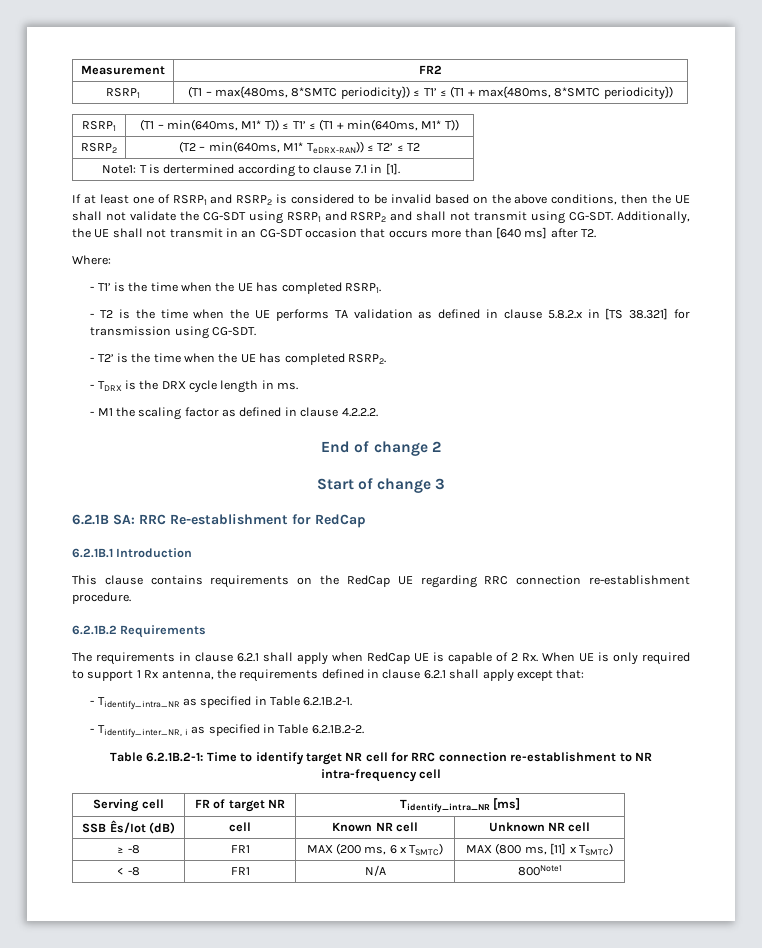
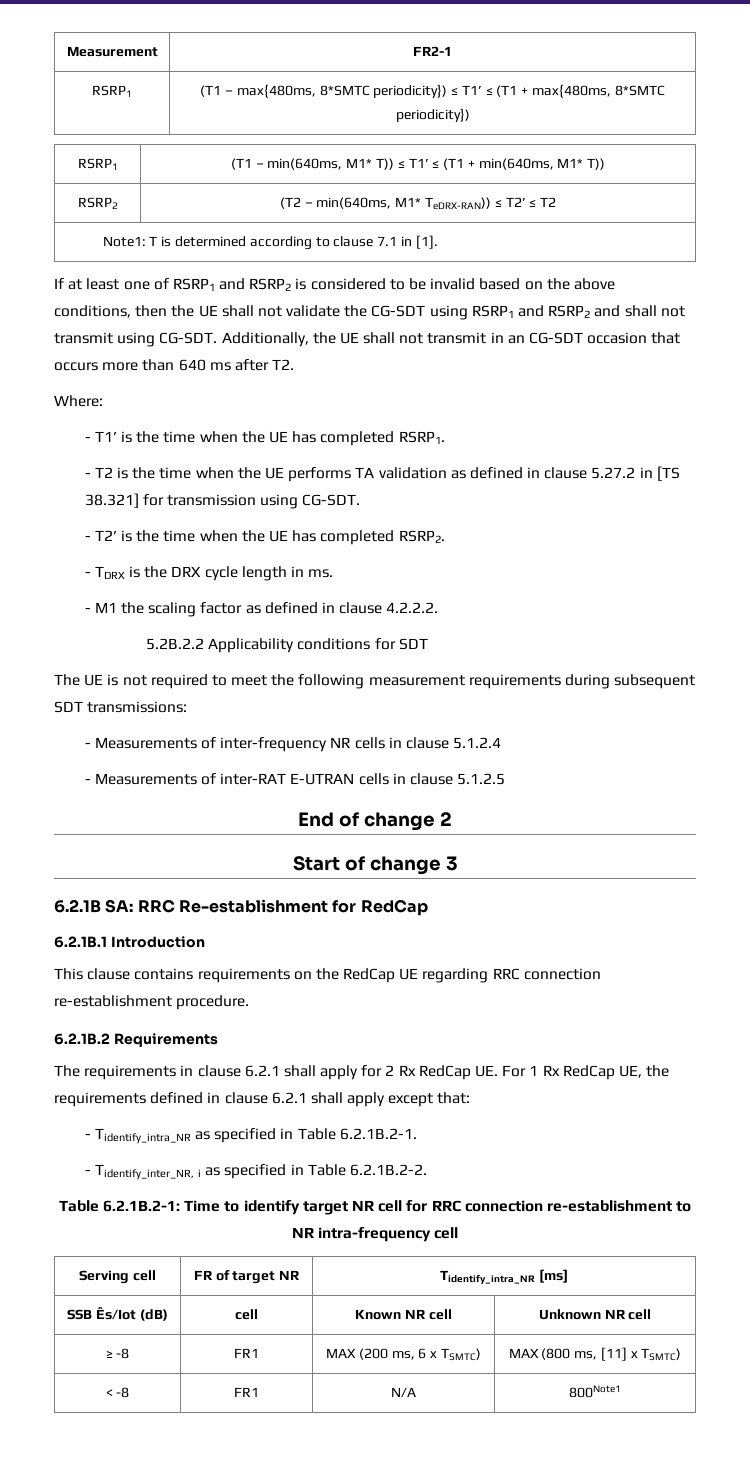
- Measurement | FR2
+ Measurement | FR2-1
- Note1: T is dertermined according to clause 7.1 in [1].
+ Note1: T is determined according to clause 7.1 in [1].
- Additionally, the UE shall not transmit in an CG-SDT occasion that occurs more than [640 ms] after T2.
+ Additionally, the UE shall not transmit in an CG-SDT occasion that occurs more than 640 ms after T2.
- - T2 is the time when the UE performs TA validation as defined in clause 5.8.2.x in [TS 38.321] for transmission using CG-SDT.
+ - T2 is the time when the UE performs TA validation as defined in clause 5.27.2 in [TS 38.321] for transmission using CG-SDT.
+ 5.2B.2.2 Applicability conditions for SDT
+ The UE is not required to meet the following measurement requirements during subsequent SDT transmissions:
+ - Measurements of inter-frequency NR cells in clause 5.1.2.4
+ - Measurements of inter-RAT E-UTRAN cells in clause 5.1.2.5
- The requirements in clause 6.2.1 shall apply when RedCap UE is capable of 2 Rx. When UE is only required to support 1 Rx antenna, the requirements defined in clause 6.2.1 shall apply except that:
+ The requirements in clause 6.2.1 shall apply for 2 Rx RedCap UE. For 1 Rx RedCap UE, the requirements defined in clause 6.2.1 shall apply except that:

